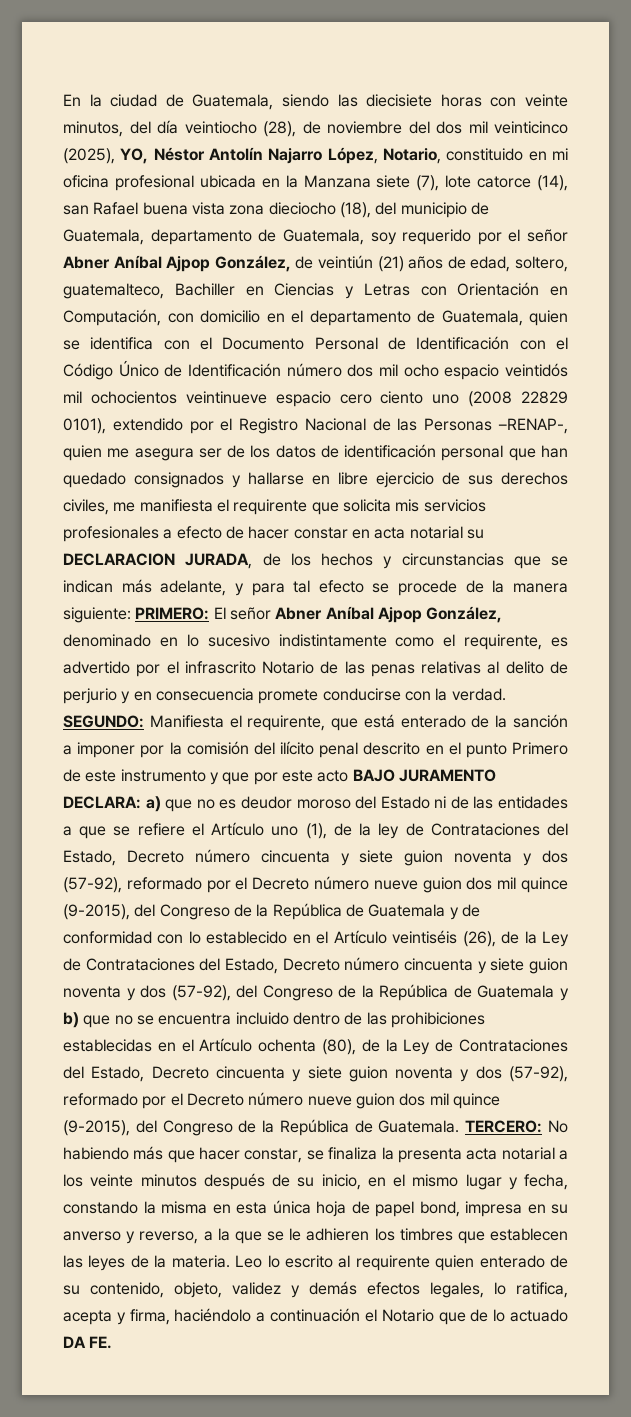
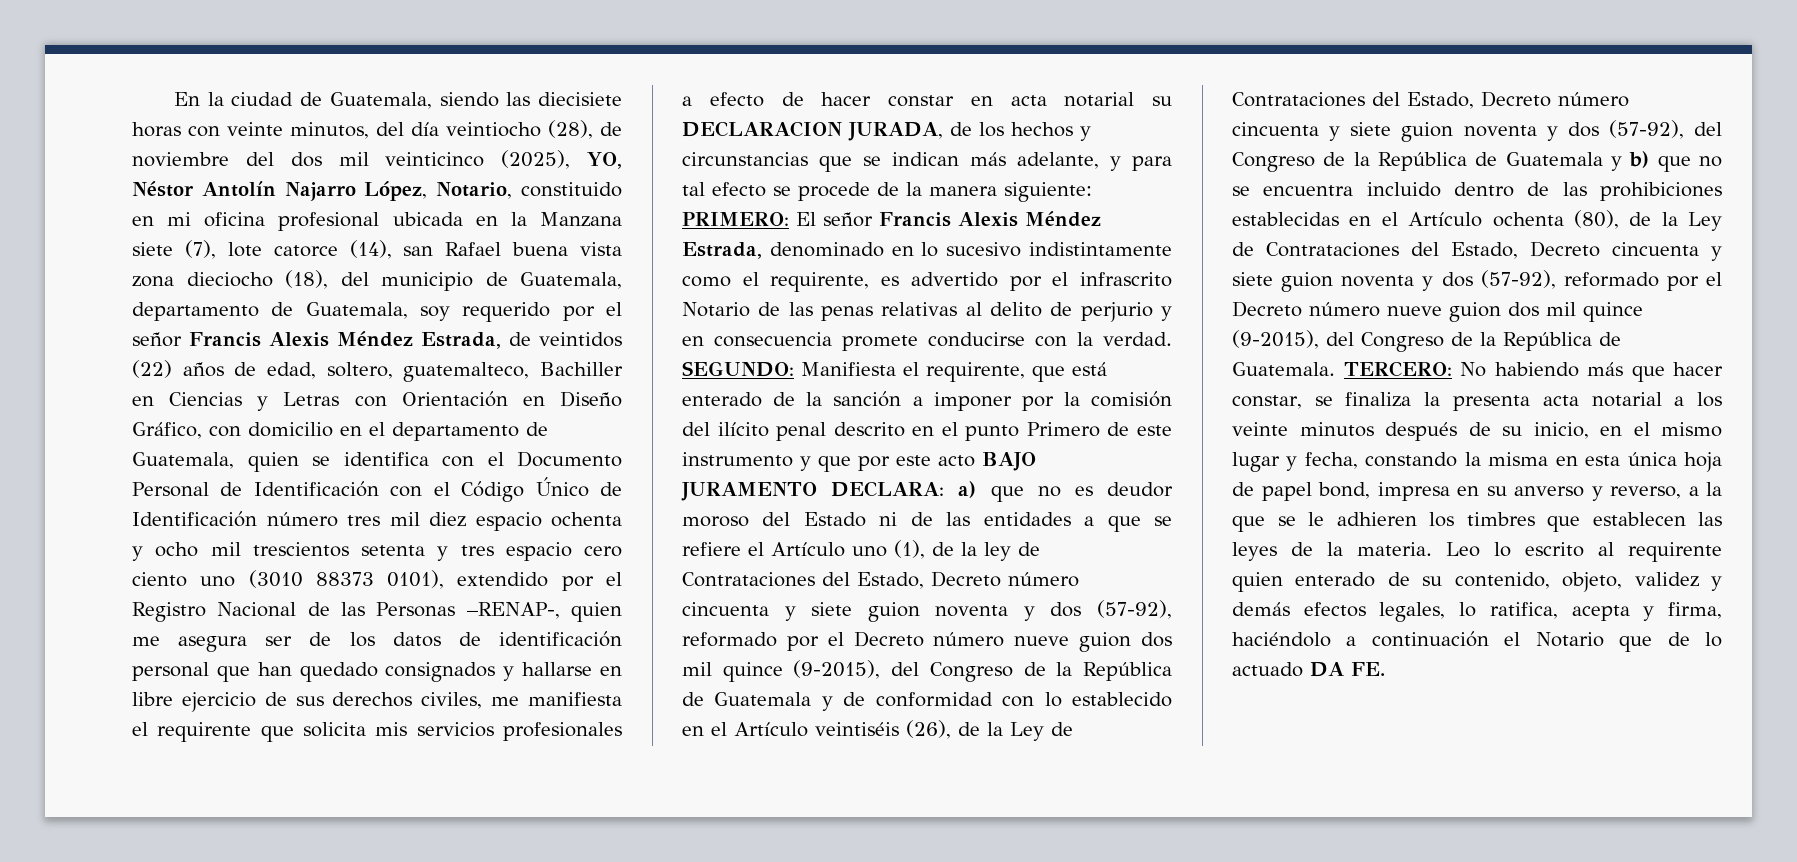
- En la ciudad de Guatemala, siendo las diecisiete horas con veinte minutos, del día veintiocho (28), de noviembre del dos mil veinticinco (2025), YO, Néstor Antolín Najarro López, Notario, constituido en mi oficina profesional ubicada en la Manzana siete (7), lote catorce (14), san Rafael buena vista zona dieciocho (18), del municipio de Guatemala, departamento de Guatemala, soy requerido por el señor Abner Aníbal Ajpop González, de veintiún (21) años de edad, soltero, guatemalteco, Bachiller en Ciencias y Letras con Orientación en Computación, con domicilio en el departamento de Guatemala, quien se identifica con el Documento Personal de Identificación con el Código Único de Identificación número dos mil ocho espacio veintidós mil ochocientos veintinueve espacio cero ciento uno (2008 22829 0101), extendido por el Registro Nacional de las Personas –RENAP-, quien me asegura ser de los datos de identificación personal que han quedado consignados y hallarse en libre ejercicio de sus derechos civiles, me manifiesta el requirente que solicita mis servicios profesionales a efecto de hacer constar en acta notarial su DECLARACION JURADA, de los hechos y circunstancias que se indican más adelante, y para tal efecto se procede de la manera siguiente:
+ En la ciudad de Guatemala, siendo las diecisiete horas con veinte minutos, del día veintiocho (28), de noviembre del dos mil veinticinco (2025), YO, Néstor Antolín Najarro López, Notario, constituido en mi oficina profesional ubicada en la Manzana siete (7), lote catorce (14), san Rafael buena vista zona dieciocho (18), del municipio de Guatemala, departamento de Guatemala, soy requerido por el señor Francis Alexis Méndez Estrada, de veintidos (22) años de edad, soltero, guatemalteco, Bachiller en Ciencias y Letras con Orientación en Diseño Gráfico, con domicilio en el departamento de Guatemala, quien se identifica con el Documento Personal de Identificación con el Código Único de Identificación número tres mil diez espacio ochenta y ocho mil trescientos setenta y tres espacio cero ciento uno (3010 88373 0101), extendido por el Registro Nacional de las Personas –RENAP-, quien me asegura ser de los datos de identificación personal que han quedado consignados y hallarse en libre ejercicio de sus derechos civiles, me manifiesta el requirente que solicita mis servicios profesionales a efecto de hacer constar en acta notarial su DECLARACION JURADA, de los hechos y circunstancias que se indican más adelante, y para tal efecto se procede de la manera siguiente:
- El señor Abner Aníbal Ajpop González, denominado en lo sucesivo indistintamente como el requirente, es advertido por el infrascrito Notario de las penas relativas al delito de perjurio y en consecuencia promete conducirse con la verdad.
+ El señor Francis Alexis Méndez Estrada, denominado en lo sucesivo indistintamente como el requirente, es advertido por el infrascrito Notario de las penas relativas al delito de perjurio y en consecuencia promete conducirse con la verdad.

